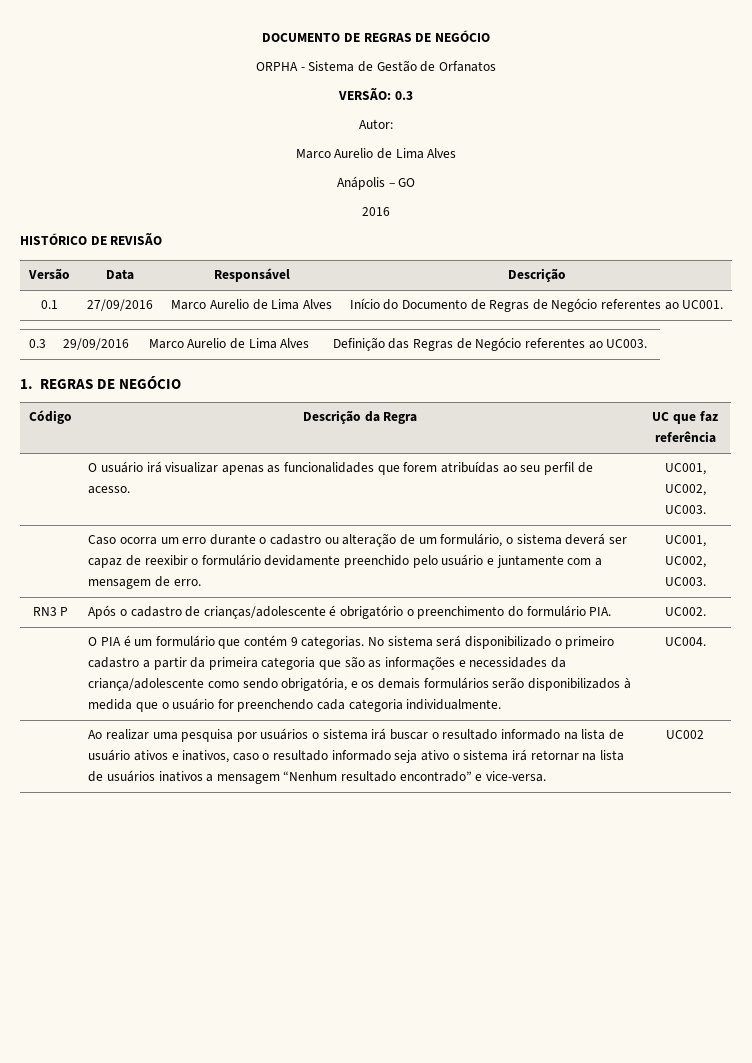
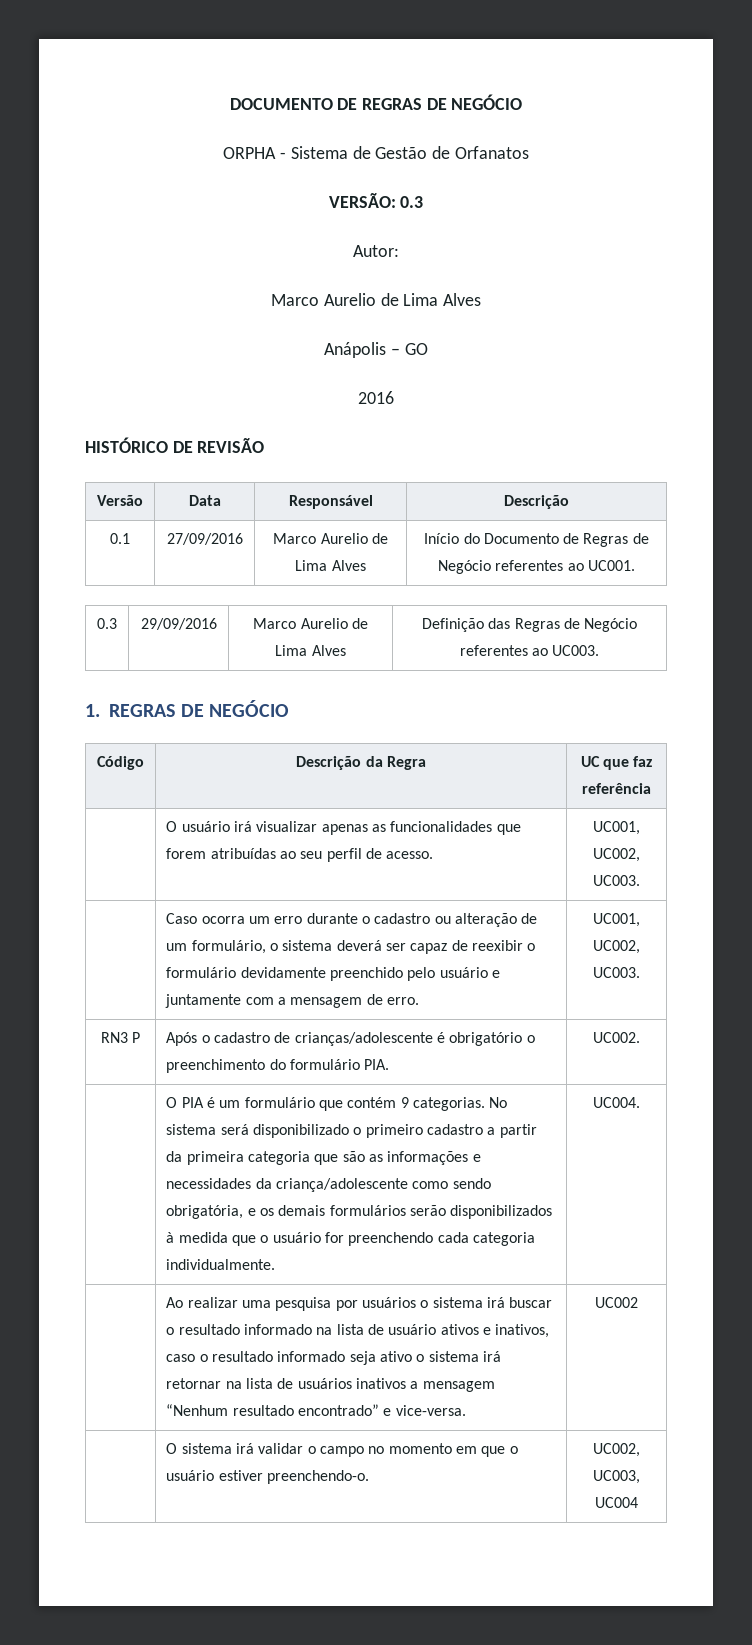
+ | O sistema irá validar o campo no momento em que o usuário estiver preenchendo-o. | UC002, UC003, UC004

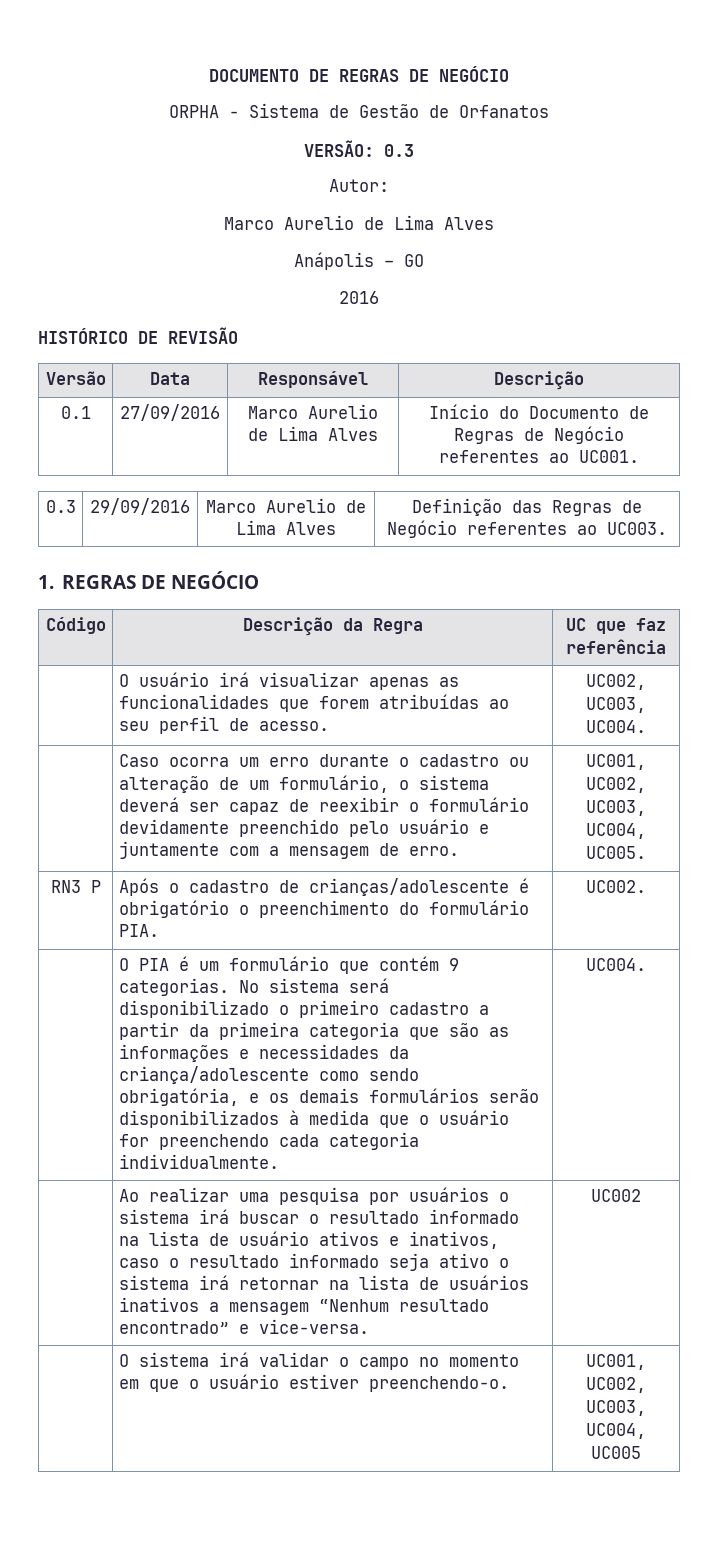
- | O usuário irá visualizar apenas as funcionalidades que forem atribuídas ao seu perfil de acesso. | UC001, UC002, UC003.
+ | O usuário irá visualizar apenas as funcionalidades que forem atribuídas ao seu perfil de acesso. | UC002, UC003, UC004.
- | Caso ocorra um erro durante o cadastro ou alteração de um formulário, o sistema deverá ser capaz de reexibir o formulário devidamente preenchido pelo usuário e juntamente com a mensagem de erro. | UC001, UC002, UC003.
+ | Caso ocorra um erro durante o cadastro ou alteração de um formulário, o sistema deverá ser capaz de reexibir o formulário devidamente preenchido pelo usuário e juntamente com a mensagem de erro. | UC001, UC002, UC003, UC004, UC005.
- | O sistema irá validar o campo no momento em que o usuário estiver preenchendo-o. | UC002, UC003, UC004
+ | O sistema irá validar o campo no momento em que o usuário estiver preenchendo-o. | UC001, UC002, UC003, UC004, UC005

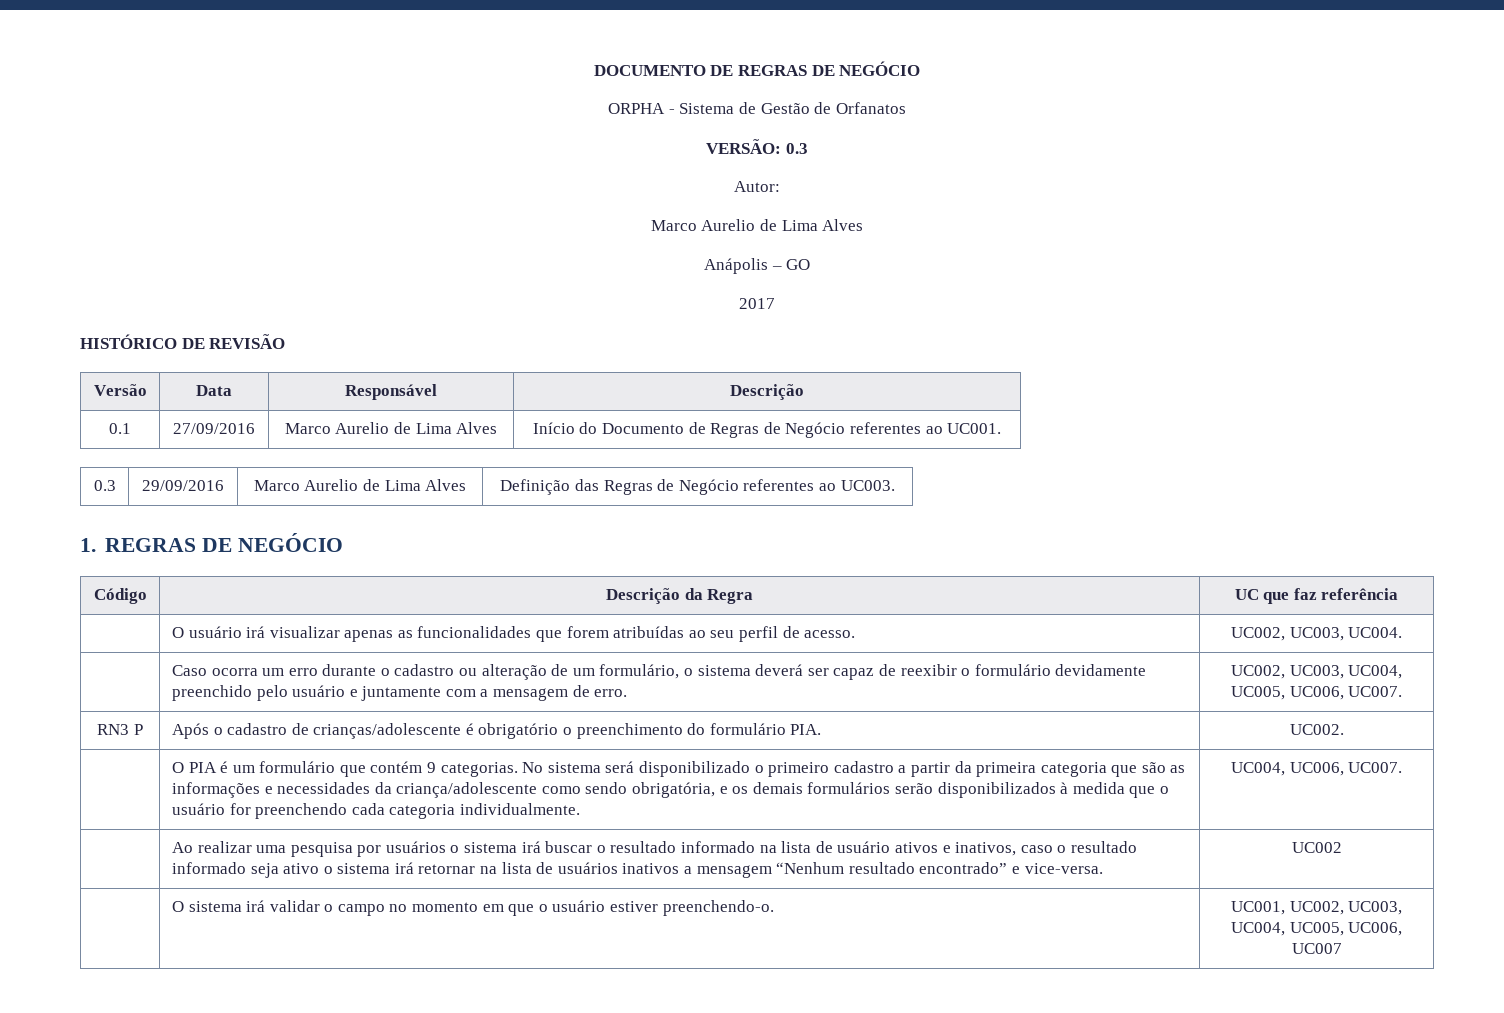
- 2016
+ 2017
- | Caso ocorra um erro durante o cadastro ou alteração de um formulário, o sistema deverá ser capaz de reexibir o formulário devidamente preenchido pelo usuário e juntamente com a mensagem de erro. | UC001, UC002, UC003, UC004, UC005.
+ | Caso ocorra um erro durante o cadastro ou alteração de um formulário, o sistema deverá ser capaz de reexibir o formulário devidamente preenchido pelo usuário e juntamente com a mensagem de erro. | UC002, UC003, UC004, UC005, UC006, UC007.
- No sistema será disponibilizado o primeiro cadastro a partir da primeira categoria que são as informações e necessidades da criança/adolescente como sendo obrigatória, e os demais formulários serão disponibilizados à medida que o usuário for preenchendo cada categoria individualmente. | UC004.
+ No sistema será disponibilizado o primeiro cadastro a partir da primeira categoria que são as informações e necessidades da criança/adolescente como sendo obrigatória, e os demais formulários serão disponibilizados à medida que o usuário for preenchendo cada categoria individualmente. | UC004, UC006, UC007.
- | O sistema irá validar o campo no momento em que o usuário estiver preenchendo-o. | UC001, UC002, UC003, UC004, UC005
+ | O sistema irá validar o campo no momento em que o usuário estiver preenchendo-o. | UC001, UC002, UC003, UC004, UC005, UC006, UC007

